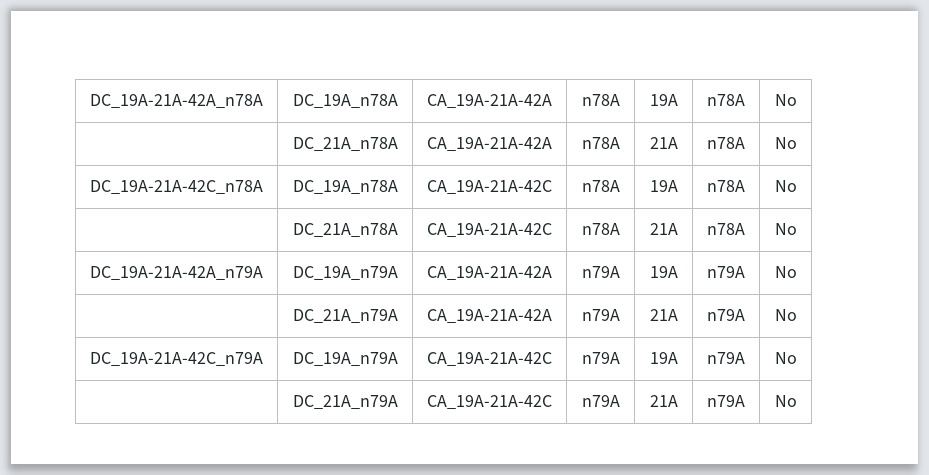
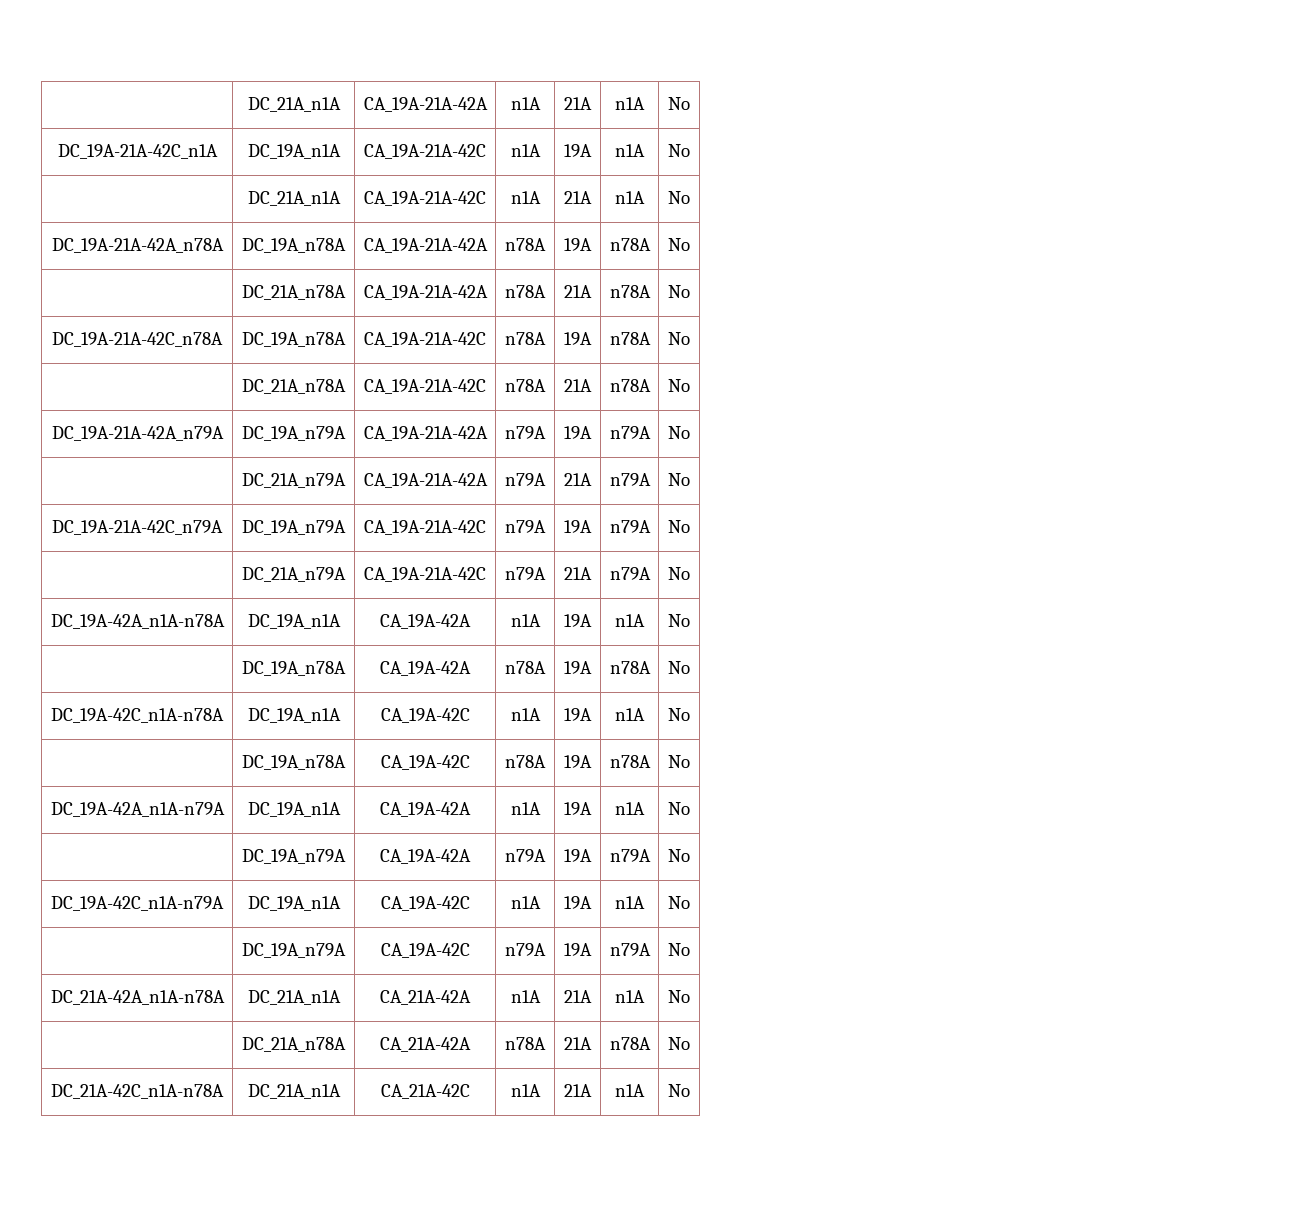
+ | DC_21A_n1A | CA_19A-21A-42A | n1A | 21A | n1A | No
+ DC_19A-21A-42C_n1A | DC_19A_n1A | CA_19A-21A-42C | n1A | 19A | n1A | No
+ | DC_21A_n1A | CA_19A-21A-42C | n1A | 21A | n1A | No
+ DC_19A-42A_n1A-n78A | DC_19A_n1A | CA_19A-42A | n1A | 19A | n1A | No
+ | DC_19A_n78A | CA_19A-42A | n78A | 19A | n78A | No
+ DC_19A-42C_n1A-n78A | DC_19A_n1A | CA_19A-42C | n1A | 19A | n1A | No
+ | DC_19A_n78A | CA_19A-42C | n78A | 19A | n78A | No
+ DC_19A-42A_n1A-n79A | DC_19A_n1A | CA_19A-42A | n1A | 19A | n1A | No
+ | DC_19A_n79A | CA_19A-42A | n79A | 19A | n79A | No
+ DC_19A-42C_n1A-n79A | DC_19A_n1A | CA_19A-42C | n1A | 19A | n1A | No
+ | DC_19A_n79A | CA_19A-42C | n79A | 19A | n79A | No
+ DC_21A-42A_n1A-n78A | DC_21A_n1A | CA_21A-42A | n1A | 21A | n1A | No
+ | DC_21A_n78A | CA_21A-42A | n78A | 21A | n78A | No
+ DC_21A-42C_n1A-n78A | DC_21A_n1A | CA_21A-42C | n1A | 21A | n1A | No

